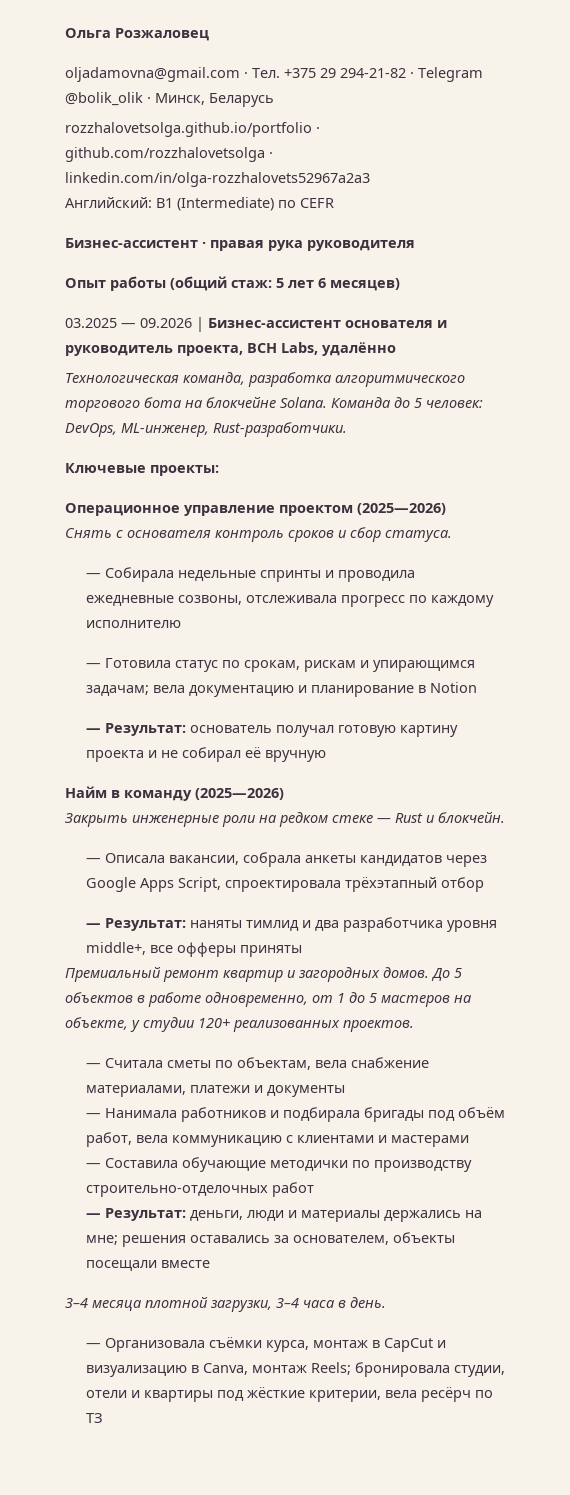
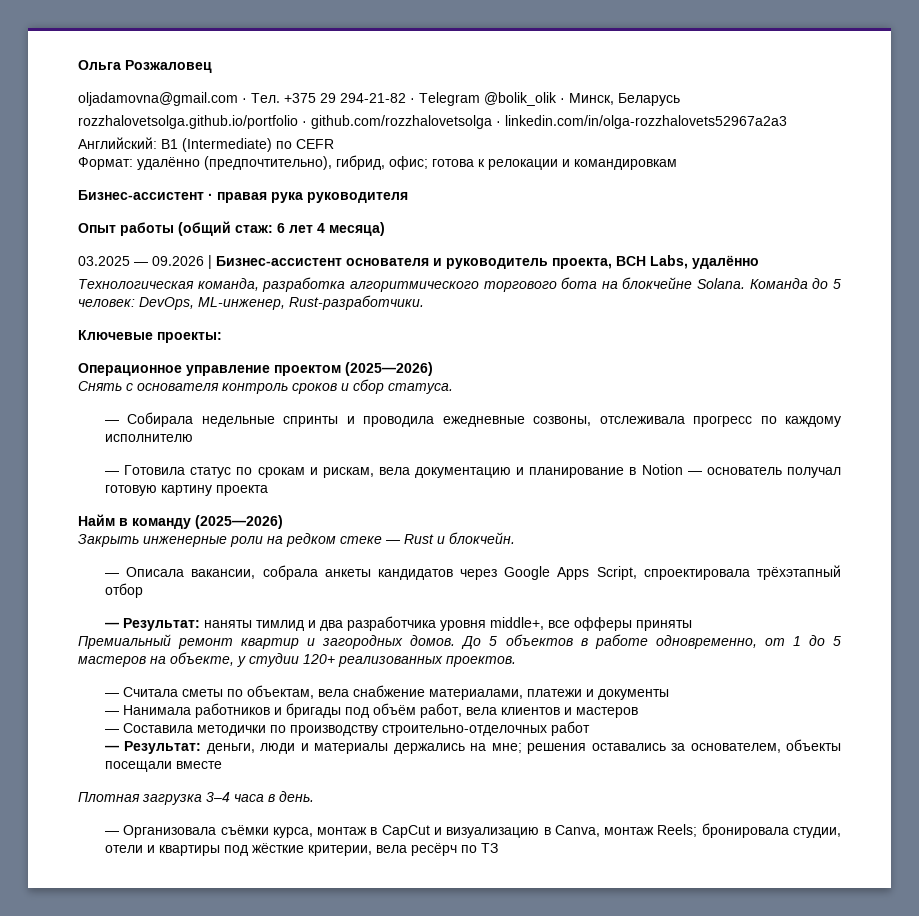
+ Формат: удалённо (предпочтительно), гибрид, офис; готова к релокации и командировкам
- Опыт работы (общий стаж: 5 лет 6 месяцев)
+ Опыт работы (общий стаж: 6 лет 4 месяца)
- — Готовила статус по срокам, рискам и упирающимся задачам; вела документацию и планирование в Notion
- — Результат: основатель получал готовую картину проекта и не собирал её вручную
+ — Готовила статус по срокам и рискам, вела документацию и планирование в Notion — основатель получал готовую картину проекта
- — Нанимала работников и подбирала бригады под объём работ, вела коммуникацию с клиентами и мастерами
+ — Нанимала работников и бригады под объём работ, вела клиентов и мастеров
- — Составила обучающие методички по производству строительно-отделочных работ
+ — Составила методички по производству строительно-отделочных работ
- 3–4 месяца плотной загрузки, 3–4 часа в день.
+ Плотная загрузка 3–4 часа в день.

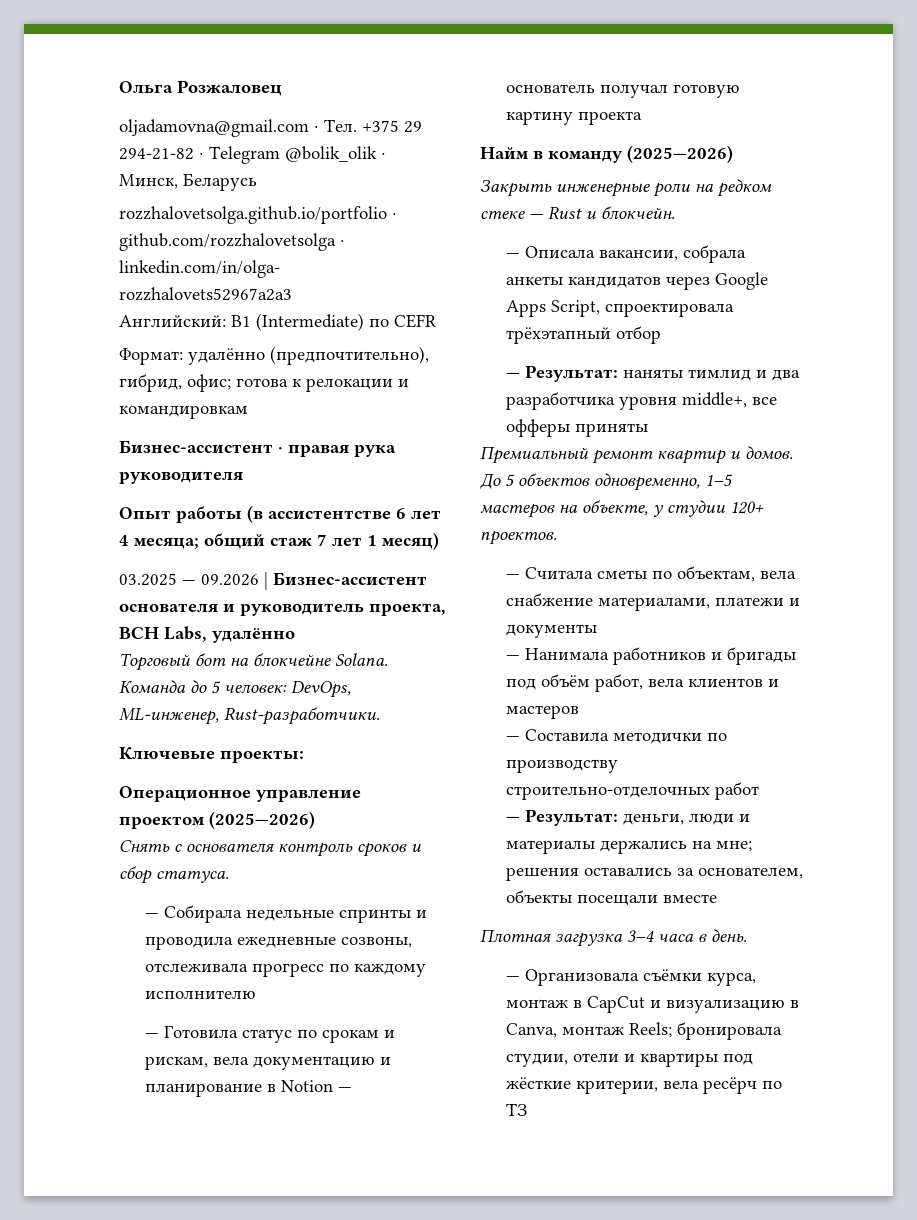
- Опыт работы (общий стаж: 6 лет 4 месяца)
+ Опыт работы (в ассистентстве 6 лет 4 месяца; общий стаж 7 лет 1 месяц)
- Технологическая команда, разработка алгоритмического торгового бота на блокчейне Solana.
+ Торговый бот на блокчейне Solana.
- Премиальный ремонт квартир и загородных домов.
+ Премиальный ремонт квартир и домов.
- До 5 объектов в работе одновременно, от 1 до 5 мастеров на объекте, у студии 120+ реализованных проектов.
+ До 5 объектов одновременно, 1–5 мастеров на объекте, у студии 120+ проектов.

